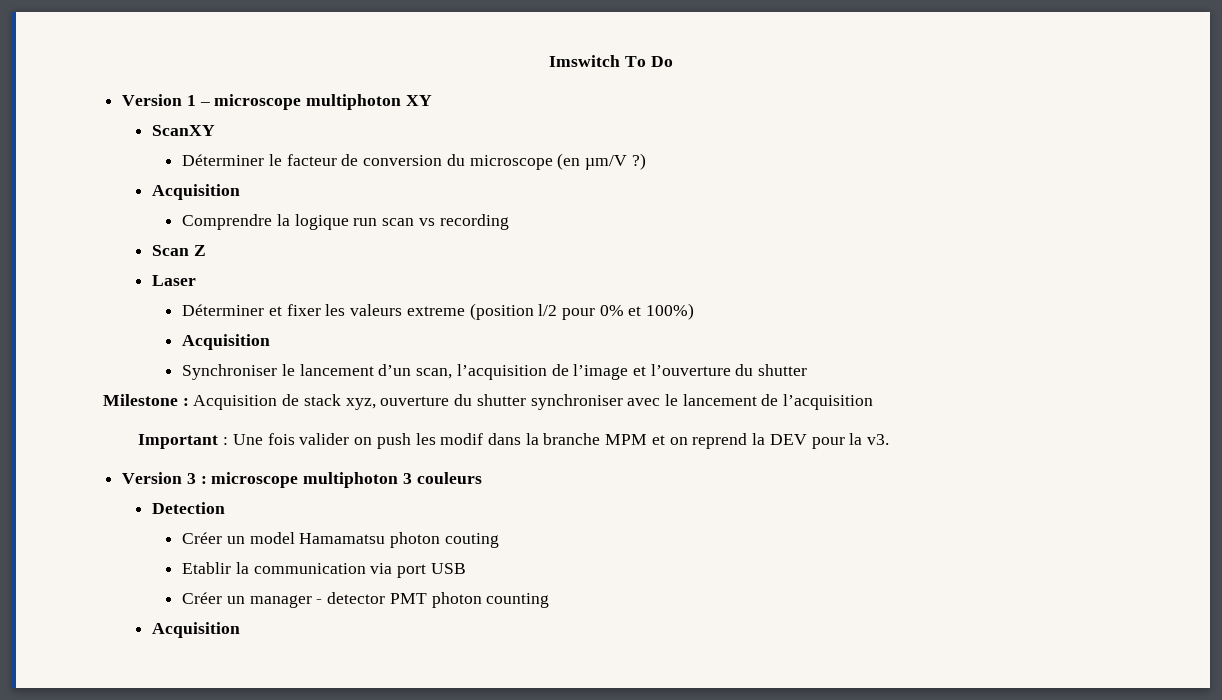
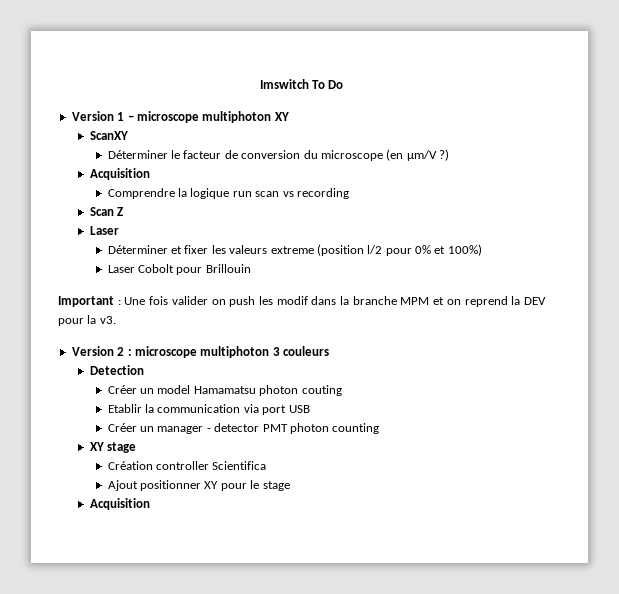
  Déterminer et fixer les valeurs extreme (position l/2 pour 0% et 100%)
- Acquisition
- Synchroniser le lancement d’un scan, l’acquisition de l’image et l’ouverture du shutter
- Milestone : Acquisition de stack xyz, ouverture du shutter synchroniser avec le lancement de l’acquisition
+ Laser Cobolt pour Brillouin
- Version 3 : microscope multiphoton 3 couleurs
+ Version 2 : microscope multiphoton 3 couleurs
+ XY stage
+ Création controller Scientifica
+ Ajout positionner XY pour le stage

